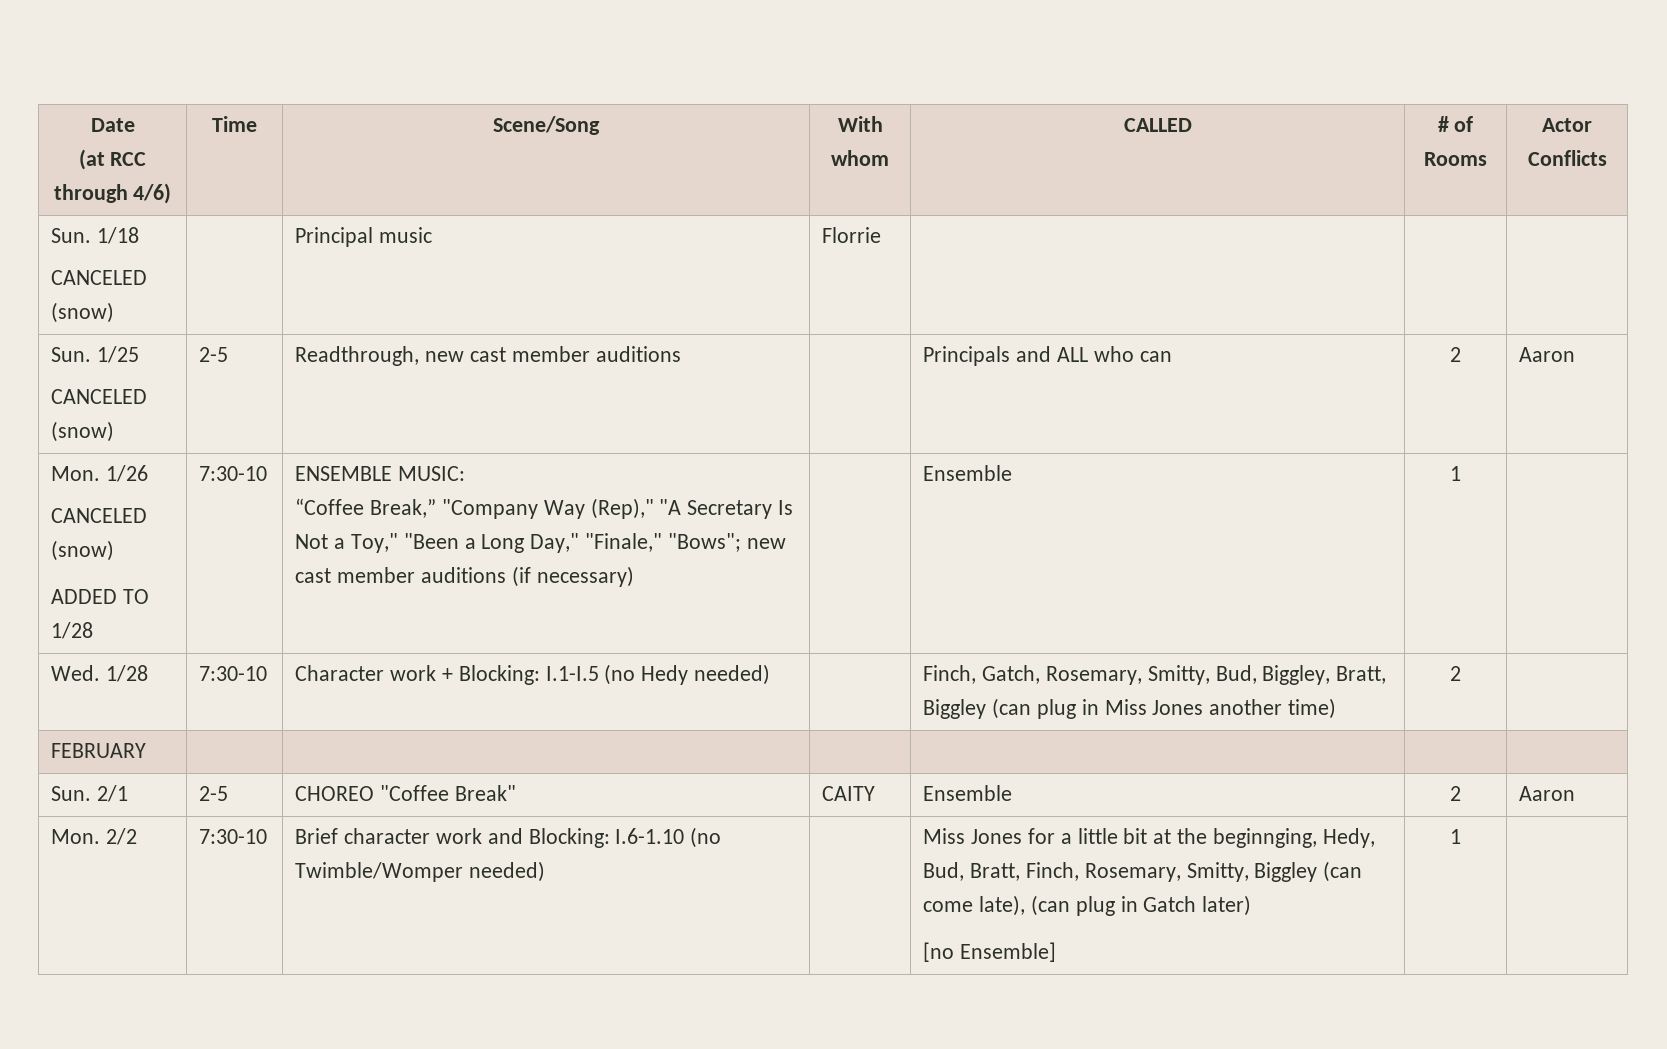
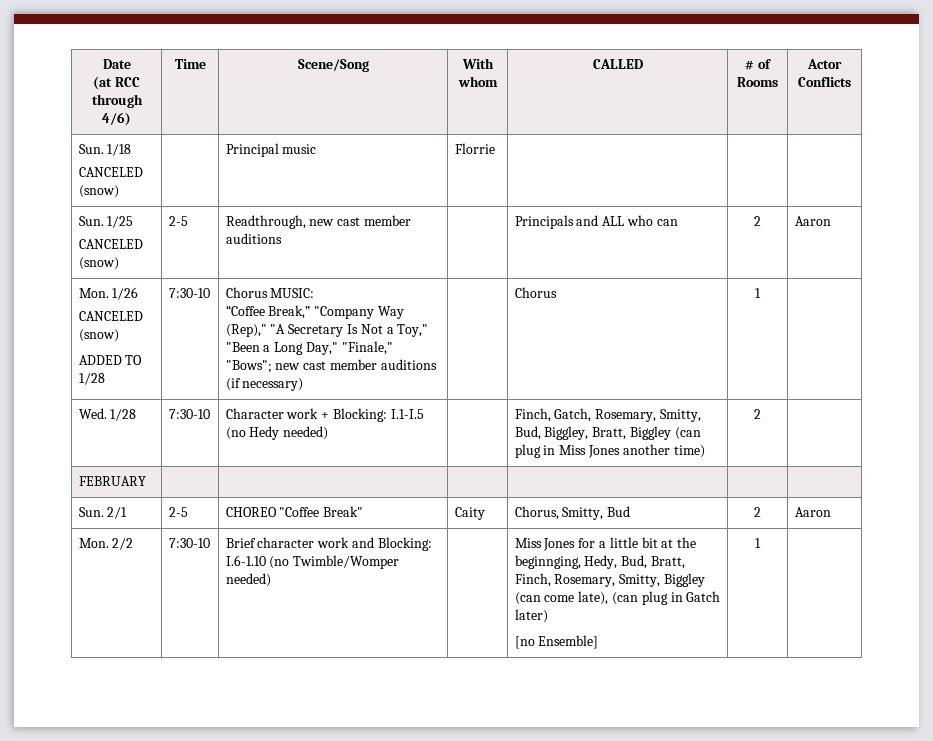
  Mon. 1/26
  CANCELED (snow)
- ADDED TO 1/28 | 7:30-10 | ENSEMBLE MUSIC:
- “Coffee Break,” "Company Way (Rep)," "A Secretary Is Not a Toy," "Been a Long Day," "Finale," "Bows"; new cast member auditions (if necessary) | | Ensemble | 1 |
+ ADDED TO 1/28 | 7:30-10 | Chorus MUSIC:
+ “Coffee Break,” "Company Way (Rep)," "A Secretary Is Not a Toy," "Been a Long Day," "Finale," "Bows"; new cast member auditions (if necessary) | | Chorus | 1 |
- Sun. 2/1 | 2-5 | CHOREO "Coffee Break" | CAITY | Ensemble | 2 | Aaron
+ Sun. 2/1 | 2-5 | CHOREO "Coffee Break" | Caity | Chorus, Smitty, Bud | 2 | Aaron

